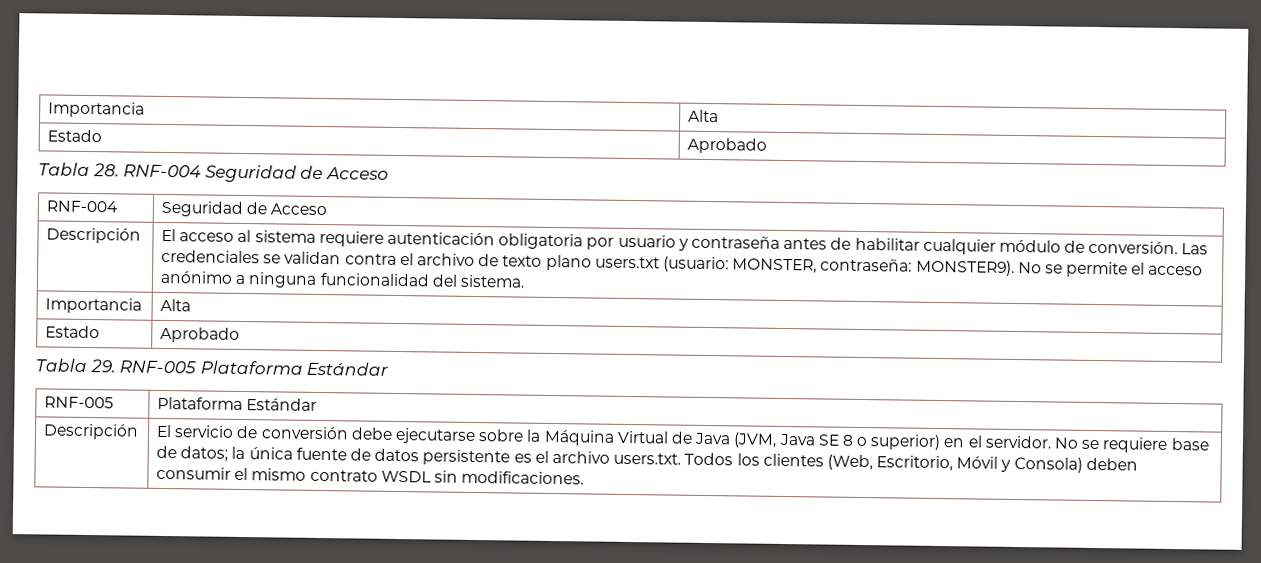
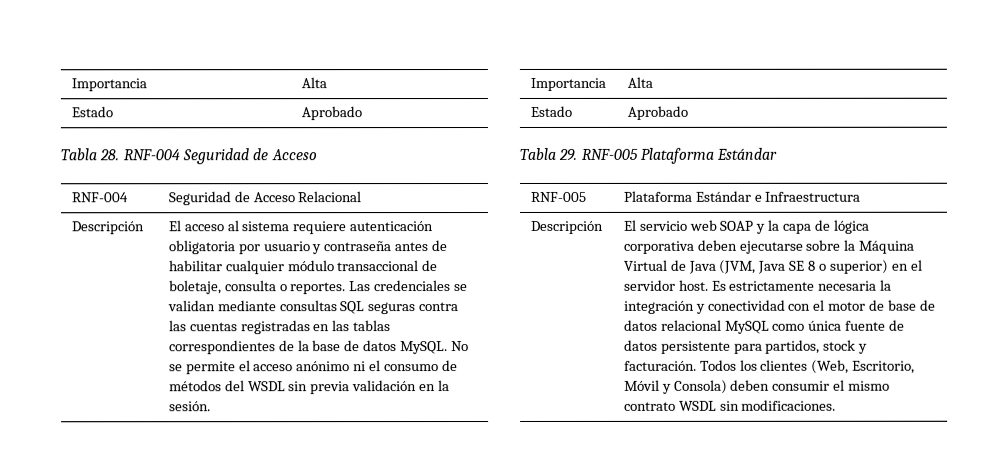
- RNF-004 | Seguridad de Acceso
+ RNF-004 | Seguridad de Acceso Relacional
- El acceso al sistema requiere autenticación obligatoria por usuario y contraseña antes de habilitar cualquier módulo de conversión. Las credenciales se validan contra el archivo de texto plano users.txt (usuario: MONSTER, contraseña: MONSTER9).
+ El acceso al sistema requiere autenticación obligatoria por usuario y contraseña antes de habilitar cualquier módulo transaccional de boletaje, consulta o reportes. Las credenciales se validan mediante consultas SQL seguras contra las cuentas registradas en las tablas correspondientes de la base de datos MySQL.
- No se permite el acceso anónimo a ninguna funcionalidad del sistema.
+ No se permite el acceso anónimo ni el consumo de métodos del WSDL sin previa validación en la sesión.
- RNF-005 | Plataforma Estándar
+ RNF-005 | Plataforma Estándar e Infraestructura
- El servicio de conversión debe ejecutarse sobre la Máquina Virtual de Java (JVM, Java SE 8 o superior) en el servidor. No se requiere base de datos; la única fuente de datos persistente es el archivo users.txt. Todos los clientes (Web, Escritorio, Móvil y Consola) deben consumir el mismo contrato WSDL sin modificaciones.
+ El servicio web SOAP y la capa de lógica corporativa deben ejecutarse sobre la Máquina Virtual de Java (JVM, Java SE 8 o superior) en el servidor host. Es estrictamente necesaria la integración y conectividad con el motor de base de datos relacional MySQL como única fuente de datos persistente para partidos, stock y facturación. Todos los clientes (Web, Escritorio, Móvil y Consola) deben consumir el mismo contrato WSDL sin modificaciones.

